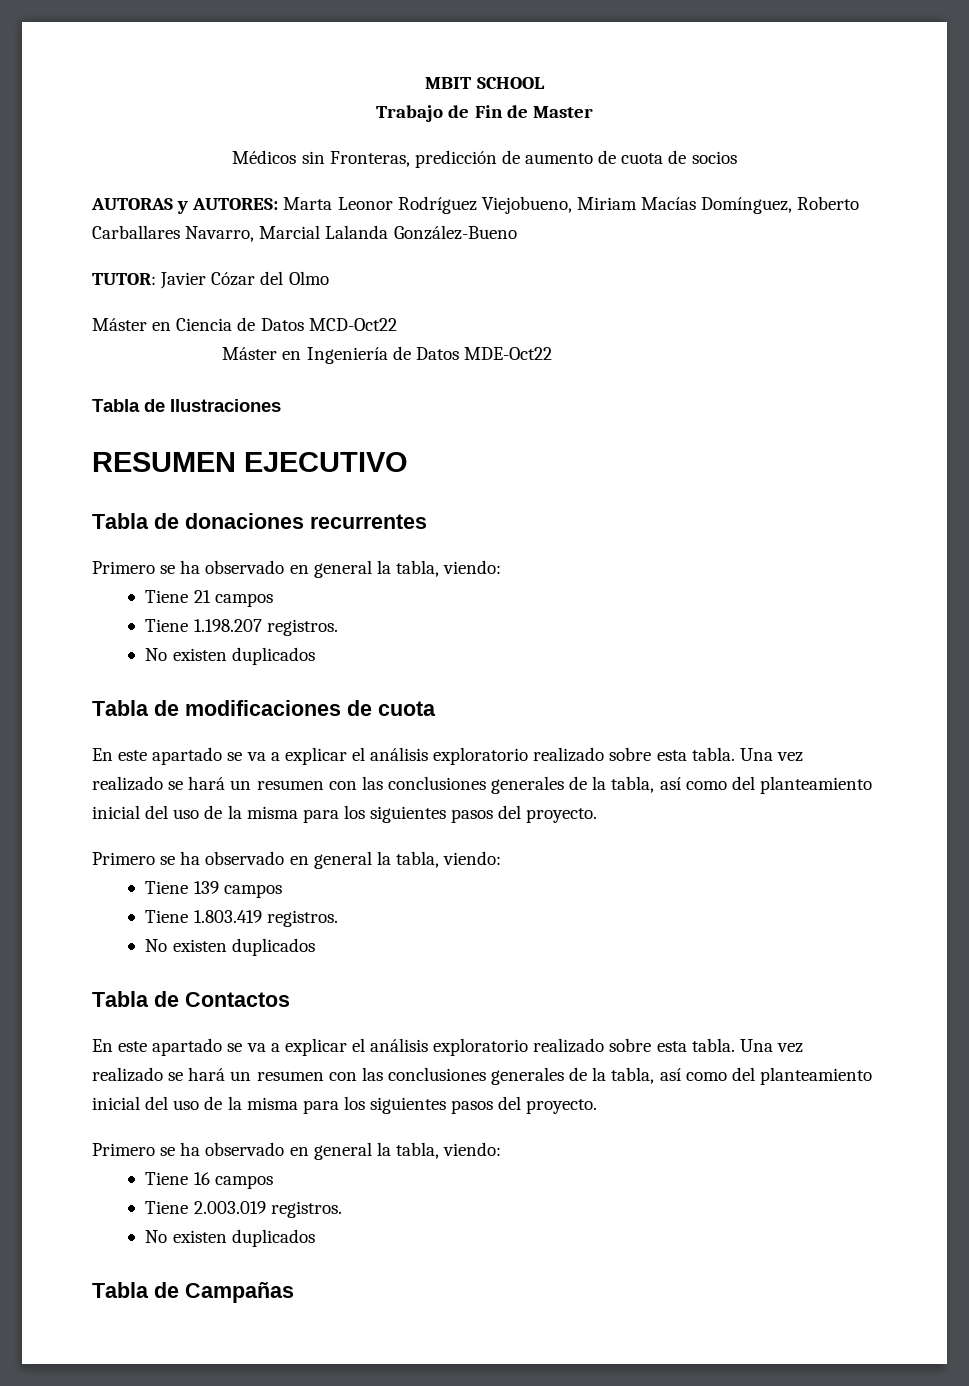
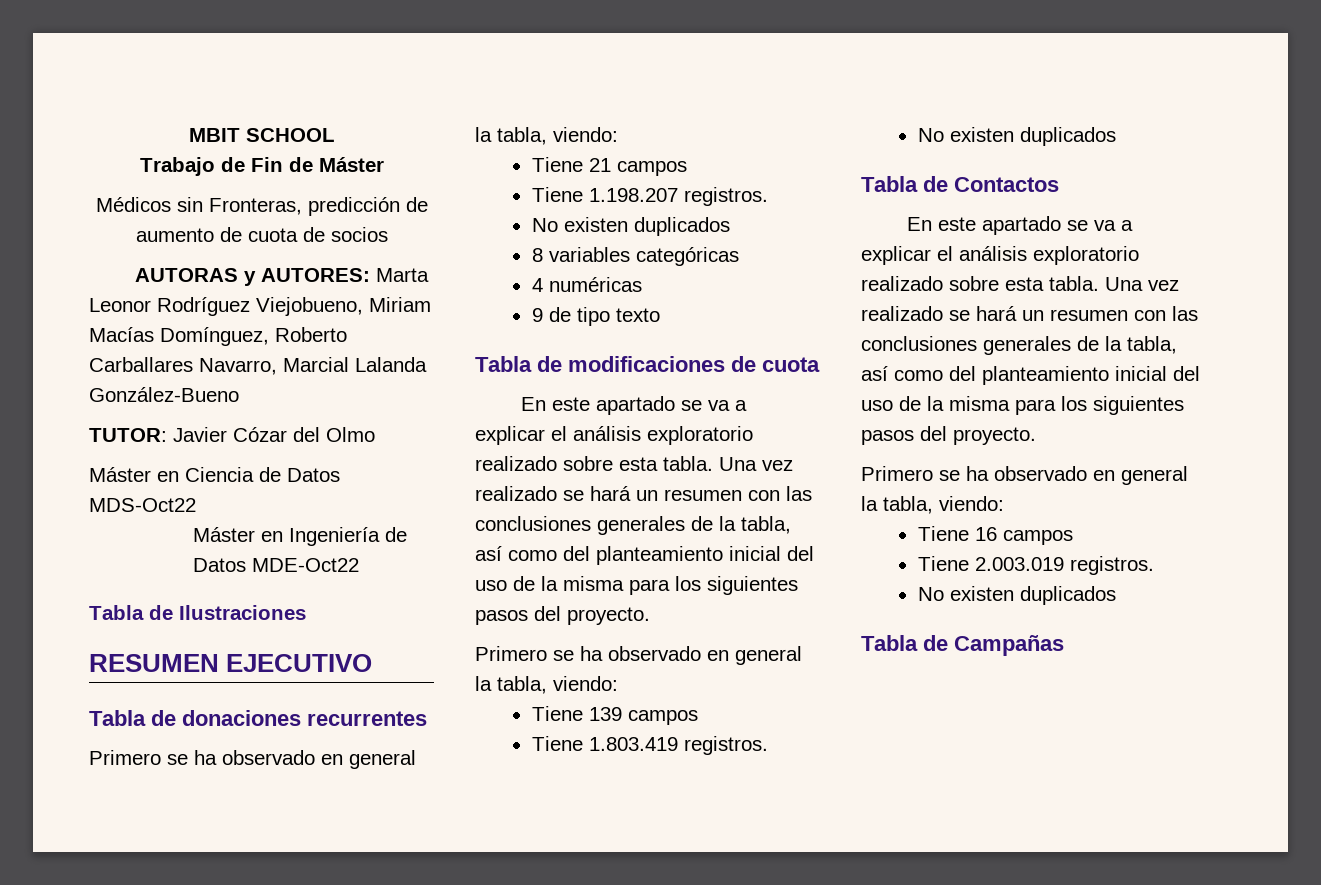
- Trabajo de Fin de Master
+ Trabajo de Fin de Máster
- Máster en Ciencia de Datos MCD-Oct22
+ Máster en Ciencia de Datos MDS-Oct22
+ 8 variables categóricas
+ 4 numéricas
+ 9 de tipo texto

